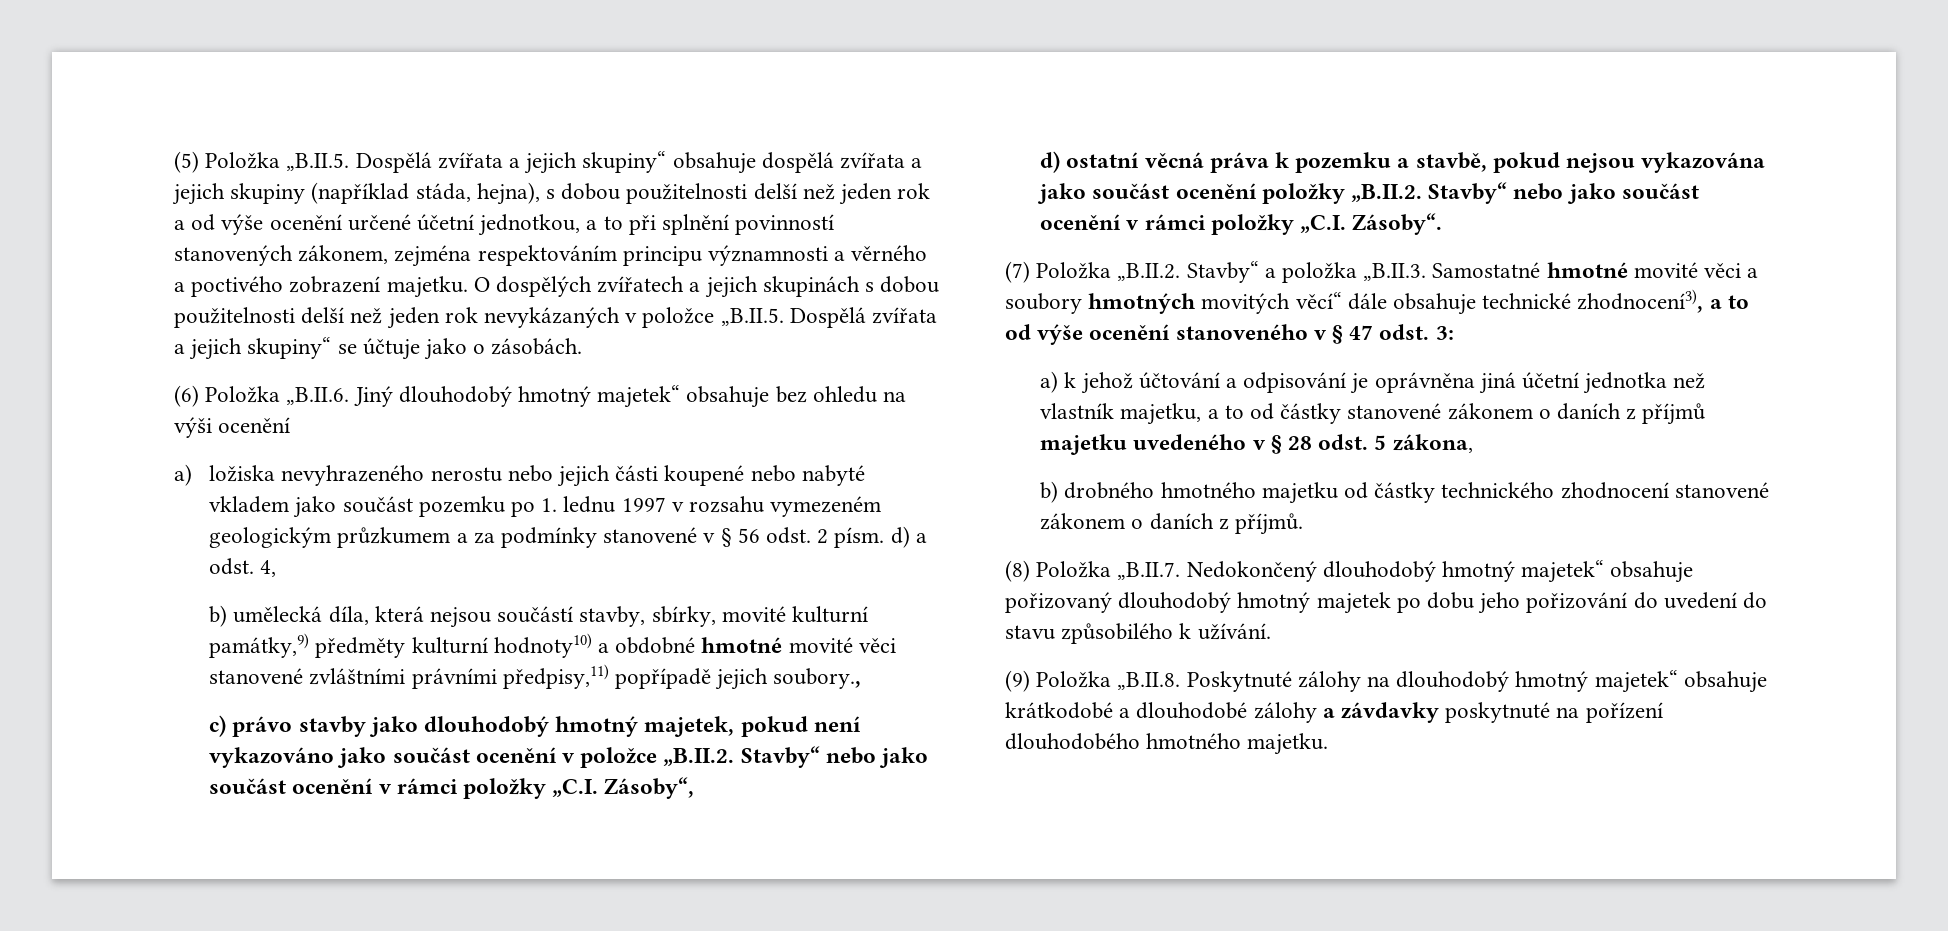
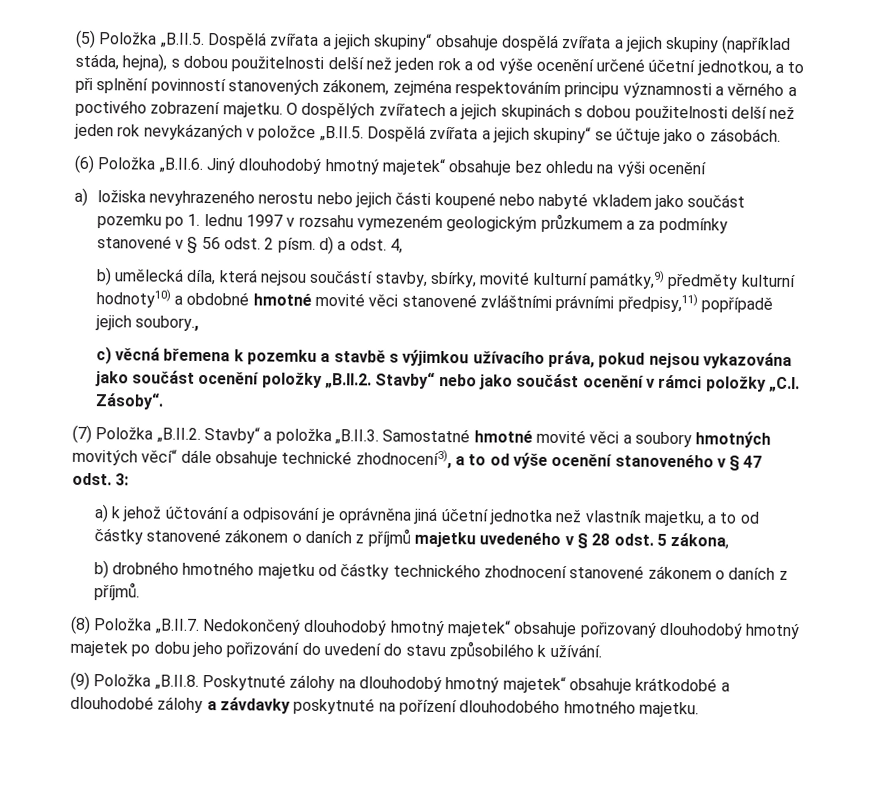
- c) právo stavby jako dlouhodobý hmotný majetek, pokud není vykazováno jako součást ocenění v položce „B.II.2. Stavby“ nebo jako součást ocenění v rámci položky „C.I. Zásoby“,
- d) ostatní věcná práva k pozemku a stavbě, pokud nejsou vykazována jako součást ocenění položky „B.II.2. Stavby“ nebo jako součást ocenění v rámci položky „C.I. Zásoby“.
+ c) věcná břemena k pozemku a stavbě s výjimkou užívacího práva, pokud nejsou vykazována jako součást ocenění položky „B.II.2. Stavby“ nebo jako součást ocenění v rámci položky „C.I. Zásoby“.

